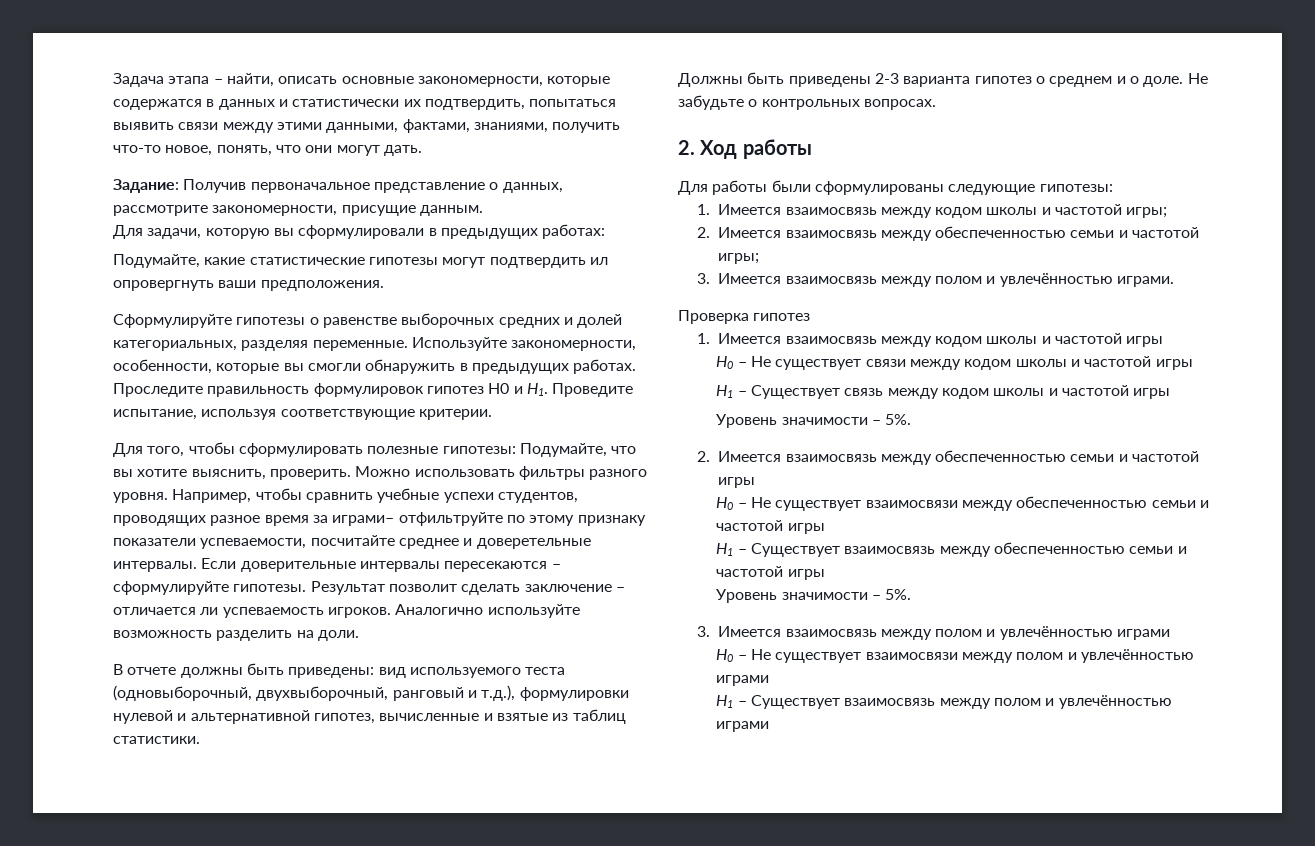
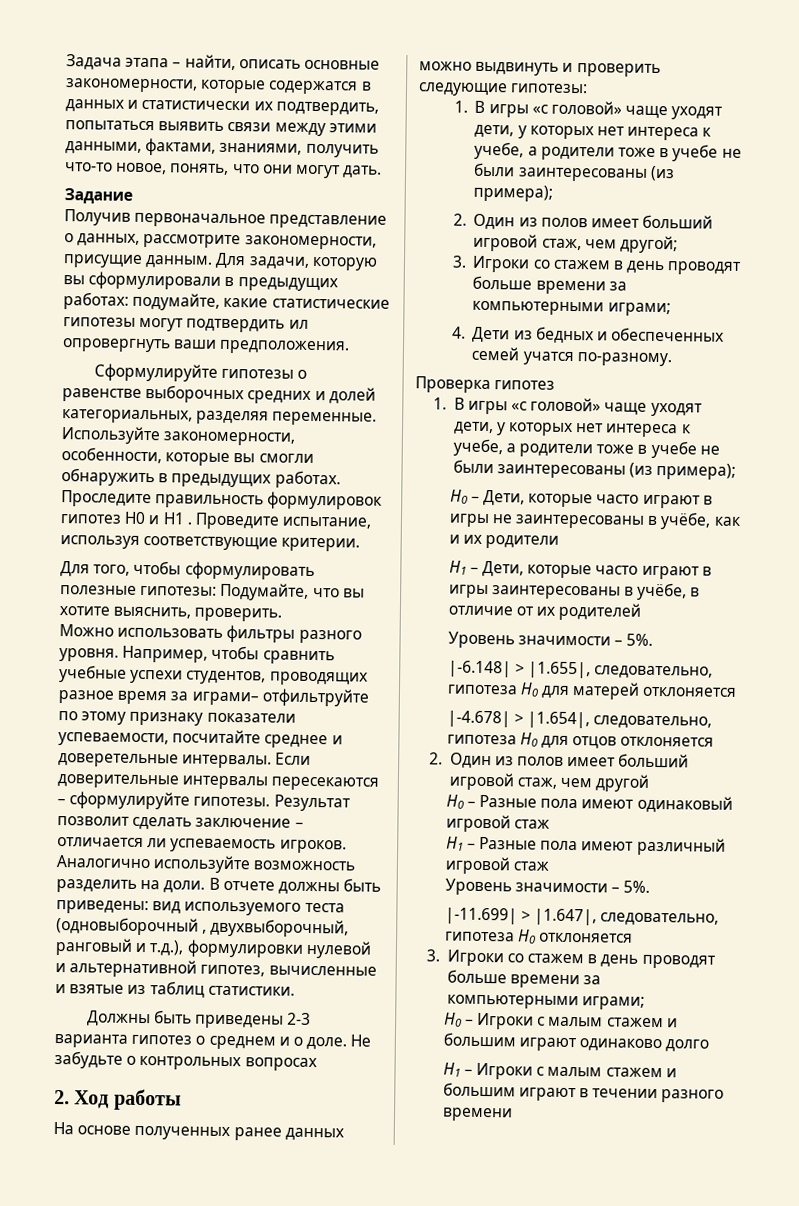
- Задание: Получив первоначальное представление о данных, рассмотрите закономерности, присущие данным.
- Для задачи, которую вы сформулировали в предыдущих работах:
- Подумайте, какие статистические гипотезы могут подтвердить ил опровергнуть ваши предположения.
+ Задание
+ Получив первоначальное представление о данных, рассмотрите закономерности, присущие данным. Для задачи, которую вы сформулировали в предыдущих работах: подумайте, какие статистические гипотезы могут подтвердить ил опровергнуть ваши предположения.
- Проследите правильность формулировок гипотез H0 и H1. Проведите испытание, используя соответствующие критерии.
+ Проследите правильность формулировок гипотез H0 и H1 . Проведите испытание, используя соответствующие критерии.
- Для того, чтобы сформулировать полезные гипотезы: Подумайте, что вы хотите выяснить, проверить. Можно использовать фильтры разного уровня.
+ Для того, чтобы сформулировать полезные гипотезы: Подумайте, что вы хотите выяснить, проверить.
+ Можно использовать фильтры разного уровня.
- Аналогично используйте возможность разделить на доли.
- В отчете должны быть приведены: вид используемого теста (одновыборочный, двухвыборочный, ранговый и т.д.), формулировки нулевой и альтернативной гипотез, вычисленные и взятые из таблиц статистики.
+ Аналогично используйте возможность разделить на доли. В отчете должны быть приведены: вид используемого теста (одновыборочный , двухвыборочный, ранговый и т.д.), формулировки нулевой и альтернативной гипотез, вычисленные и взятые из таблиц статистики.
- Не забудьте о контрольных вопросах.
+ Не забудьте о контрольных вопросах
- Для работы были сформулированы следующие гипотезы:
- 1. Имеется взаимосвязь между кодом школы и частотой игры;
- 2. Имеется взаимосвязь между обеспеченностью семьи и частотой игры;
- 3. Имеется взаимосвязь между полом и увлечённостью играми.
+ На основе полученных ранее данных можно выдвинуть и проверить следующие гипотезы:
+ 1. В игры «с головой» чаще уходят дети, у которых нет интереса к учебе, а родители тоже в учебе не были заинтересованы (из примера);
+ 2. Один из полов имеет больший игровой стаж, чем другой;
+ 3. Игроки со стажем в день проводят больше времени за компьютерными играми;
+ 4. Дети из бедных и обеспеченных семей учатся по-разному.
  Проверка гипотез
- 1. Имеется взаимосвязь между кодом школы и частотой игры
- H0 – Не существует связи между кодом школы и частотой игры
- H1 – Существует связь между кодом школы и частотой игры
+ 1. В игры «с головой» чаще уходят дети, у которых нет интереса к учебе, а родители тоже в учебе не были заинтересованы (из примера);
+ H0 – Дети, которые часто играют в игры не заинтересованы в учёбе, как и их родители
+ H1 – Дети, которые часто играют в игры заинтересованы в учёбе, в отличие от их родителей
  Уровень значимости – 5%.
- 2. Имеется взаимосвязь между обеспеченностью семьи и частотой игры
- H0 – Не существует взаимосвязи между обеспеченностью семьи и частотой игры
- H1 – Существует взаимосвязь между обеспеченностью семьи и частотой игры
+ |-6.148| > |1.655|, следовательно, гипотеза H0 для матерей отклоняется
+ |-4.678| > |1.654|, следовательно, гипотеза H0 для отцов отклоняется
+ 2. Один из полов имеет больший игровой стаж, чем другой
+ H0 – Разные пола имеют одинаковый игровой стаж
+ H1 – Разные пола имеют различный игровой стаж
  Уровень значимости – 5%.
- 3. Имеется взаимосвязь между полом и увлечённостью играми
- H0 – Не существует взаимосвязи между полом и увлечённостью играми
- H1 – Существует взаимосвязь между полом и увлечённостью играми
+ |-11.699| > |1.647|, следовательно, гипотеза H0 отклоняется
+ 3. Игроки со стажем в день проводят больше времени за компьютерными играми;
+ H0 – Игроки с малым стажем и большим играют одинаково долго
+ H1 – Игроки с малым стажем и большим играют в течении разного времени

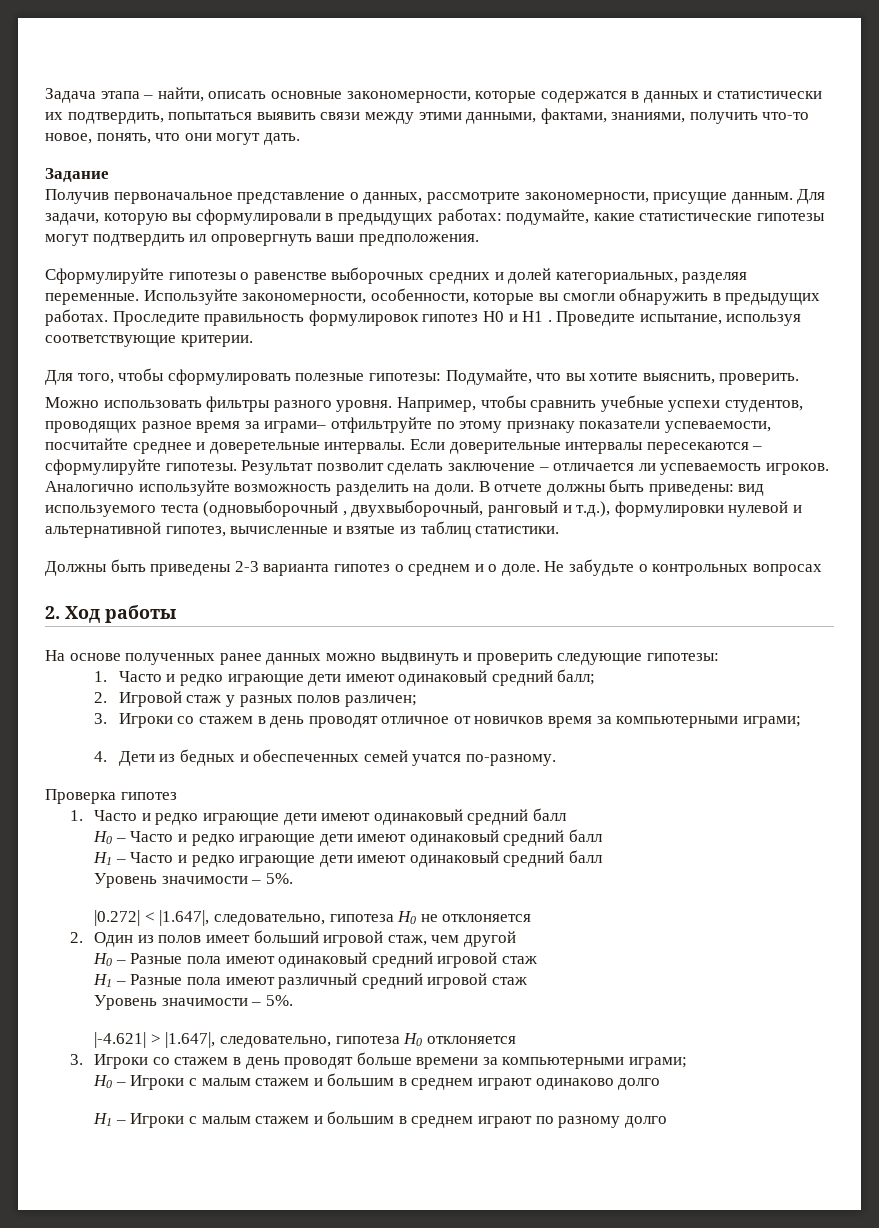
  На основе полученных ранее данных можно выдвинуть и проверить следующие гипотезы:
- 1. В игры «с головой» чаще уходят дети, у которых нет интереса к учебе, а родители тоже в учебе не были заинтересованы (из примера);
- 2. Один из полов имеет больший игровой стаж, чем другой;
- 3. Игроки со стажем в день проводят больше времени за компьютерными играми;
+ 1. Часто и редко играющие дети имеют одинаковый средний балл;
+ 2. Игровой стаж у разных полов различен;
+ 3. Игроки со стажем в день проводят отличное от новичков время за компьютерными играми;
  Проверка гипотез
- 1. В игры «с головой» чаще уходят дети, у которых нет интереса к учебе, а родители тоже в учебе не были заинтересованы (из примера);
- H0 – Дети, которые часто играют в игры не заинтересованы в учёбе, как и их родители
- H1 – Дети, которые часто играют в игры заинтересованы в учёбе, в отличие от их родителей
+ 1. Часто и редко играющие дети имеют одинаковый средний балл
+ H0 – Часто и редко играющие дети имеют одинаковый средний балл
+ H1 – Часто и редко играющие дети имеют одинаковый средний балл
  Уровень значимости – 5%.
- |-6.148| > |1.655|, следовательно, гипотеза H0 для матерей отклоняется
- |-4.678| > |1.654|, следовательно, гипотеза H0 для отцов отклоняется
+ |0.272| < |1.647|, следовательно, гипотеза H0 не отклоняется
- H0 – Разные пола имеют одинаковый игровой стаж
+ H0 – Разные пола имеют одинаковый средний игровой стаж
- H1 – Разные пола имеют различный игровой стаж
+ H1 – Разные пола имеют различный средний игровой стаж
- |-11.699| > |1.647|, следовательно, гипотеза H0 отклоняется
+ |-4.621| > |1.647|, следовательно, гипотеза H0 отклоняется
- H0 – Игроки с малым стажем и большим играют одинаково долго
+ H0 – Игроки с малым стажем и большим в среднем играют одинаково долго
- H1 – Игроки с малым стажем и большим играют в течении разного времени
+ H1 – Игроки с малым стажем и большим в среднем играют по разному долго

